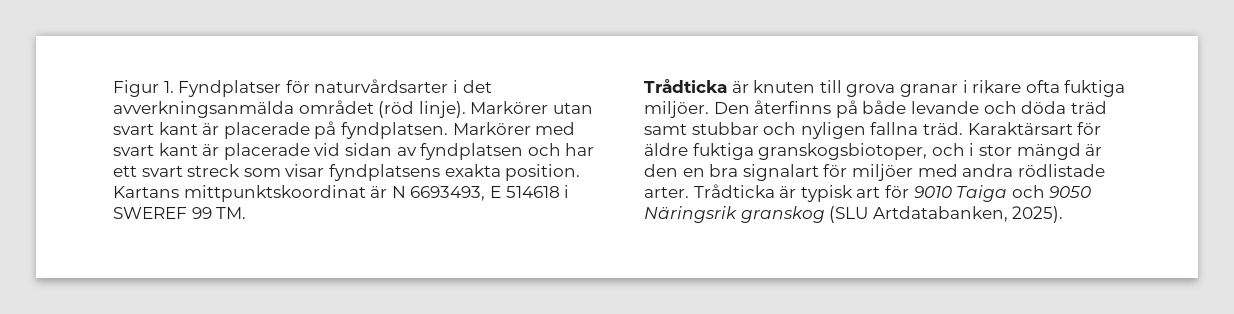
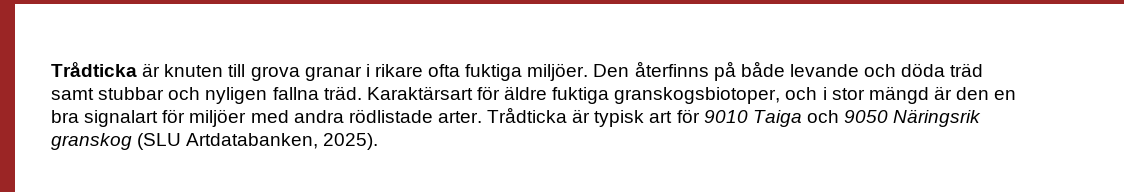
- Figur 1. Fyndplatser för naturvårdsarter i det avverkningsanmälda området (röd linje). Markörer utan svart kant är placerade på fyndplatsen. Markörer med svart kant är placerade vid sidan av fyndplatsen och har ett svart streck som visar fyndplatsens exakta position. Kartans mittpunktskoordinat är N 6693493, E 514618 i SWEREF 99 TM.

